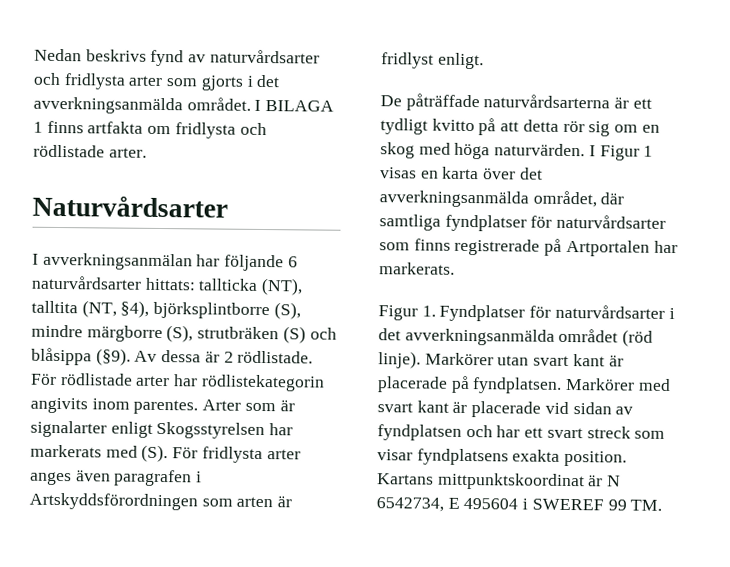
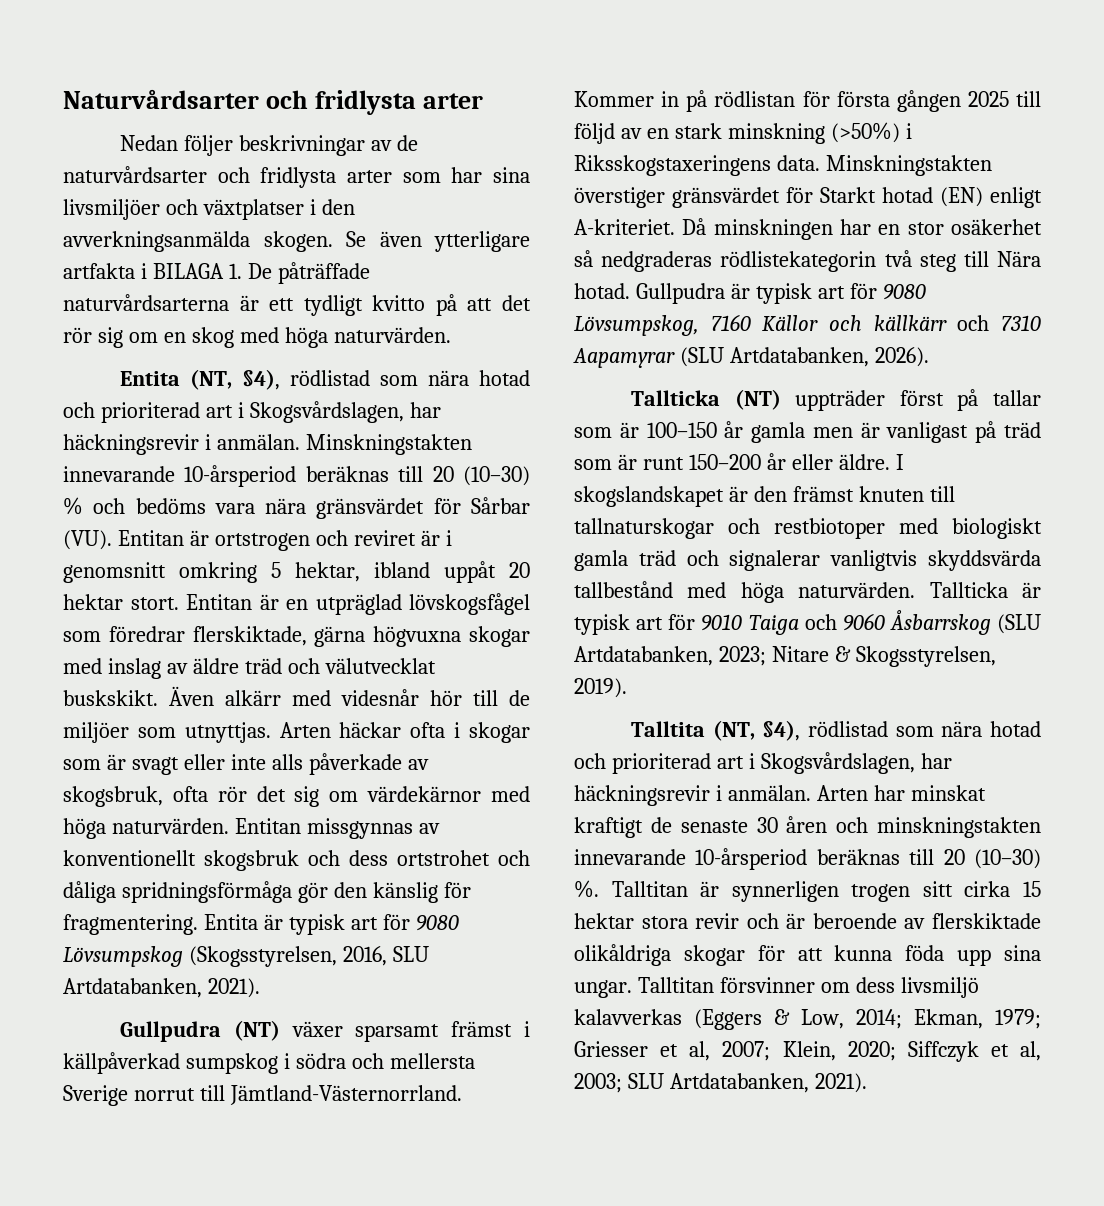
- Nedan beskrivs fynd av naturvårdsarter och fridlysta arter som gjorts i det avverkningsanmälda området. I BILAGA 1 finns artfakta om fridlysta och rödlistade arter.
- Naturvårdsarter
- I avverkningsanmälan har följande 6 naturvårdsarter hittats: tallticka (NT), talltita (NT, §4), björksplintborre (S), mindre märgborre (S), strutbräken (S) och blåsippa (§9). Av dessa är 2 rödlistade. För rödlistade arter har rödlistekategorin angivits inom parentes. Arter som är signalarter enligt Skogsstyrelsen har markerats med (S). För fridlysta arter anges även paragrafen i Artskyddsförordningen som arten är fridlyst enligt.
- De påträffade naturvårdsarterna är ett tydligt kvitto på att detta rör sig om en skog med höga naturvärden. I Figur 1 visas en karta över det avverkningsanmälda området, där samtliga fyndplatser för naturvårdsarter som finns registrerade på Artportalen har markerats.
- Figur 1. Fyndplatser för naturvårdsarter i det avverkningsanmälda området (röd linje). Markörer utan svart kant är placerade på fyndplatsen. Markörer med svart kant är placerade vid sidan av fyndplatsen och har ett svart streck som visar fyndplatsens exakta position. Kartans mittpunktskoordinat är N 6542734, E 495604 i SWEREF 99 TM.
+ Naturvårdsarter och fridlysta arter
+ Nedan följer beskrivningar av de naturvårdsarter och fridlysta arter som har sina livsmiljöer och växtplatser i den avverkningsanmälda skogen. Se även ytterligare artfakta i BILAGA 1. De påträffade naturvårdsarterna är ett tydligt kvitto på att det rör sig om en skog med höga naturvärden.
+ Entita (NT, §4), rödlistad som nära hotad och prioriterad art i Skogsvårdslagen, har häckningsrevir i anmälan. Minskningstakten innevarande 10-årsperiod beräknas till 20 (10–30) % och bedöms vara nära gränsvärdet för Sårbar (VU). Entitan är ortstrogen och reviret är i genomsnitt omkring 5 hektar, ibland uppåt 20 hektar stort. Entitan är en utpräglad lövskogsfågel som föredrar flerskiktade, gärna högvuxna skogar med inslag av äldre träd och välutvecklat buskskikt. Även alkärr med videsnår hör till de miljöer som utnyttjas. Arten häckar ofta i skogar som är svagt eller inte alls påverkade av skogsbruk, ofta rör det sig om värdekärnor med höga naturvärden. Entitan missgynnas av konventionellt skogsbruk och dess ortstrohet och dåliga spridningsförmåga gör den känslig för fragmentering. Entita är typisk art för 9080 Lövsumpskog (Skogsstyrelsen, 2016, SLU Artdatabanken, 2021).
+ Gullpudra (NT) växer sparsamt främst i källpåverkad sumpskog i södra och mellersta Sverige norrut till Jämtland-Västernorrland. Kommer in på rödlistan för första gången 2025 till följd av en stark minskning (>50%) i Riksskogstaxeringens data. Minskningstakten överstiger gränsvärdet för Starkt hotad (EN) enligt A-kriteriet. Då minskningen har en stor osäkerhet så nedgraderas rödlistekategorin två steg till Nära hotad. Gullpudra är typisk art för 9080 Lövsumpskog, 7160 Källor och källkärr och 7310 Aapamyrar (SLU Artdatabanken, 2026).
+ Tallticka (NT) uppträder först på tallar som är 100–150 år gamla men är vanligast på träd som är runt 150–200 år eller äldre. I skogslandskapet är den främst knuten till tallnaturskogar och restbiotoper med biologiskt gamla träd och signalerar vanligtvis skyddsvärda tallbestånd med höga naturvärden. Tallticka är typisk art för 9010 Taiga och 9060 Åsbarrskog (SLU Artdatabanken, 2023; Nitare & Skogsstyrelsen, 2019).
+ Talltita (NT, §4), rödlistad som nära hotad och prioriterad art i Skogsvårdslagen, har häckningsrevir i anmälan. Arten har minskat kraftigt de senaste 30 åren och minskningstakten innevarande 10-årsperiod beräknas till 20 (10–30) %. Talltitan är synnerligen trogen sitt cirka 15 hektar stora revir och är beroende av flerskiktade olikåldriga skogar för att kunna föda upp sina ungar. Talltitan försvinner om dess livsmiljö kalavverkas (Eggers & Low, 2014; Ekman, 1979; Griesser et al, 2007; Klein, 2020; Siffczyk et al, 2003; SLU Artdatabanken, 2021).

